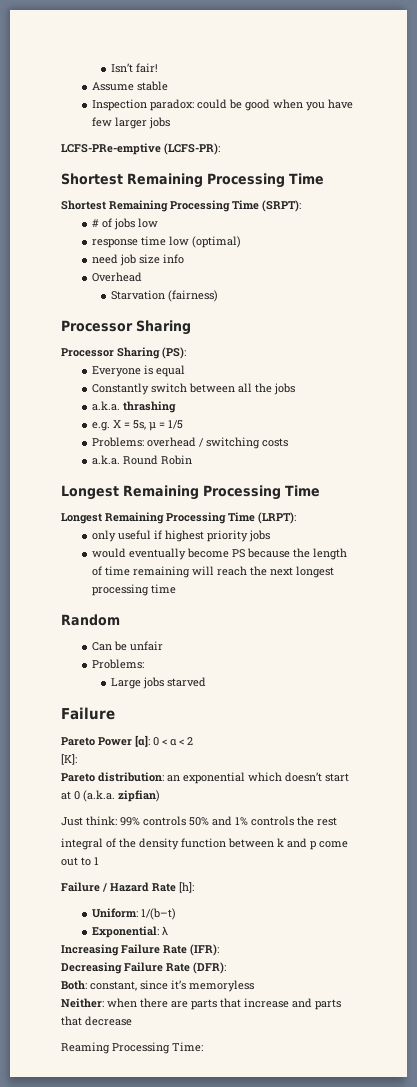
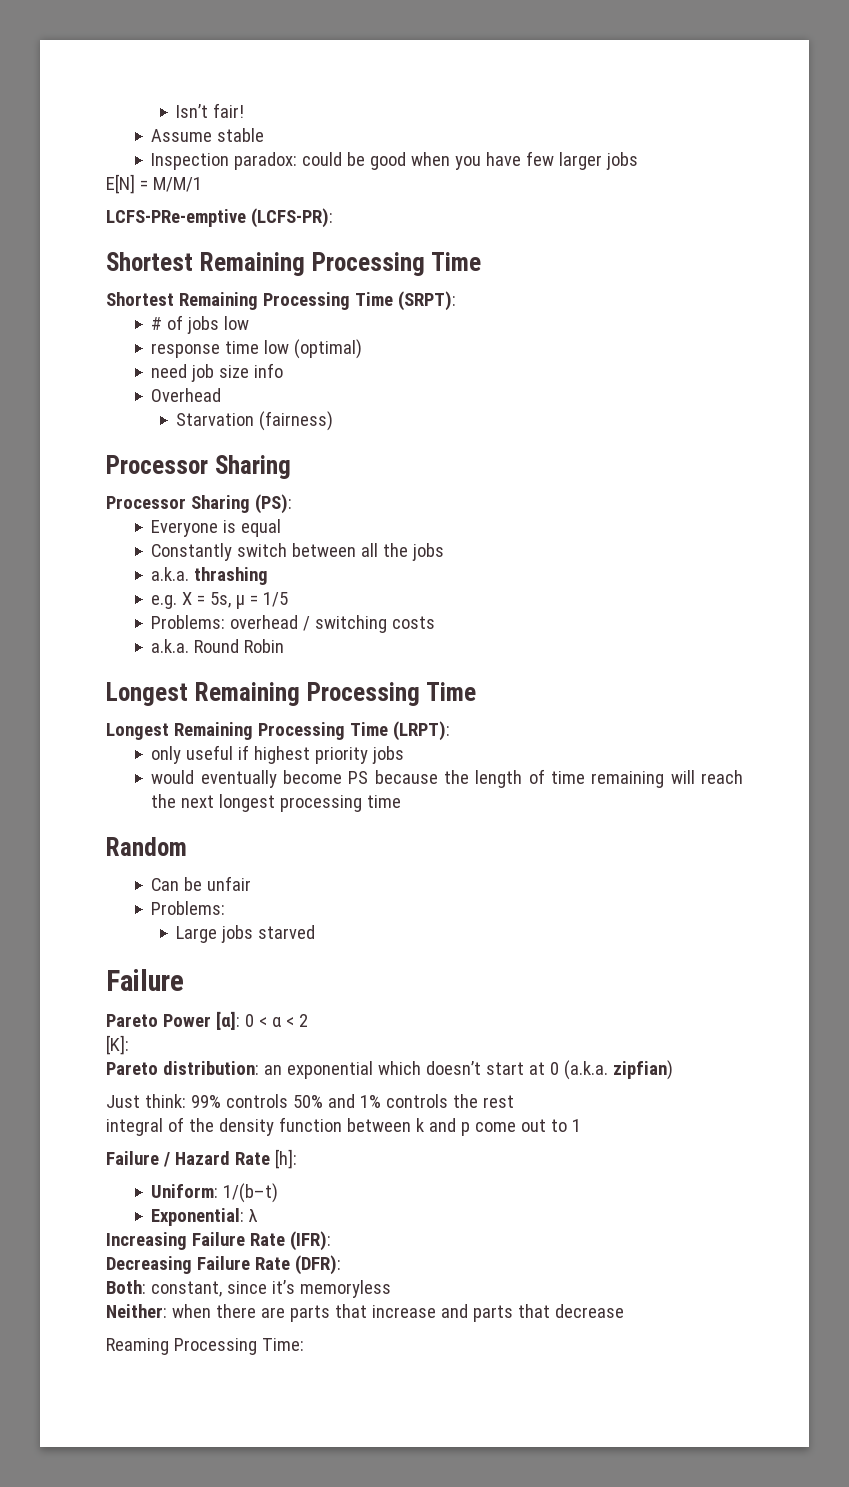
+ E[N] = M/M/1

